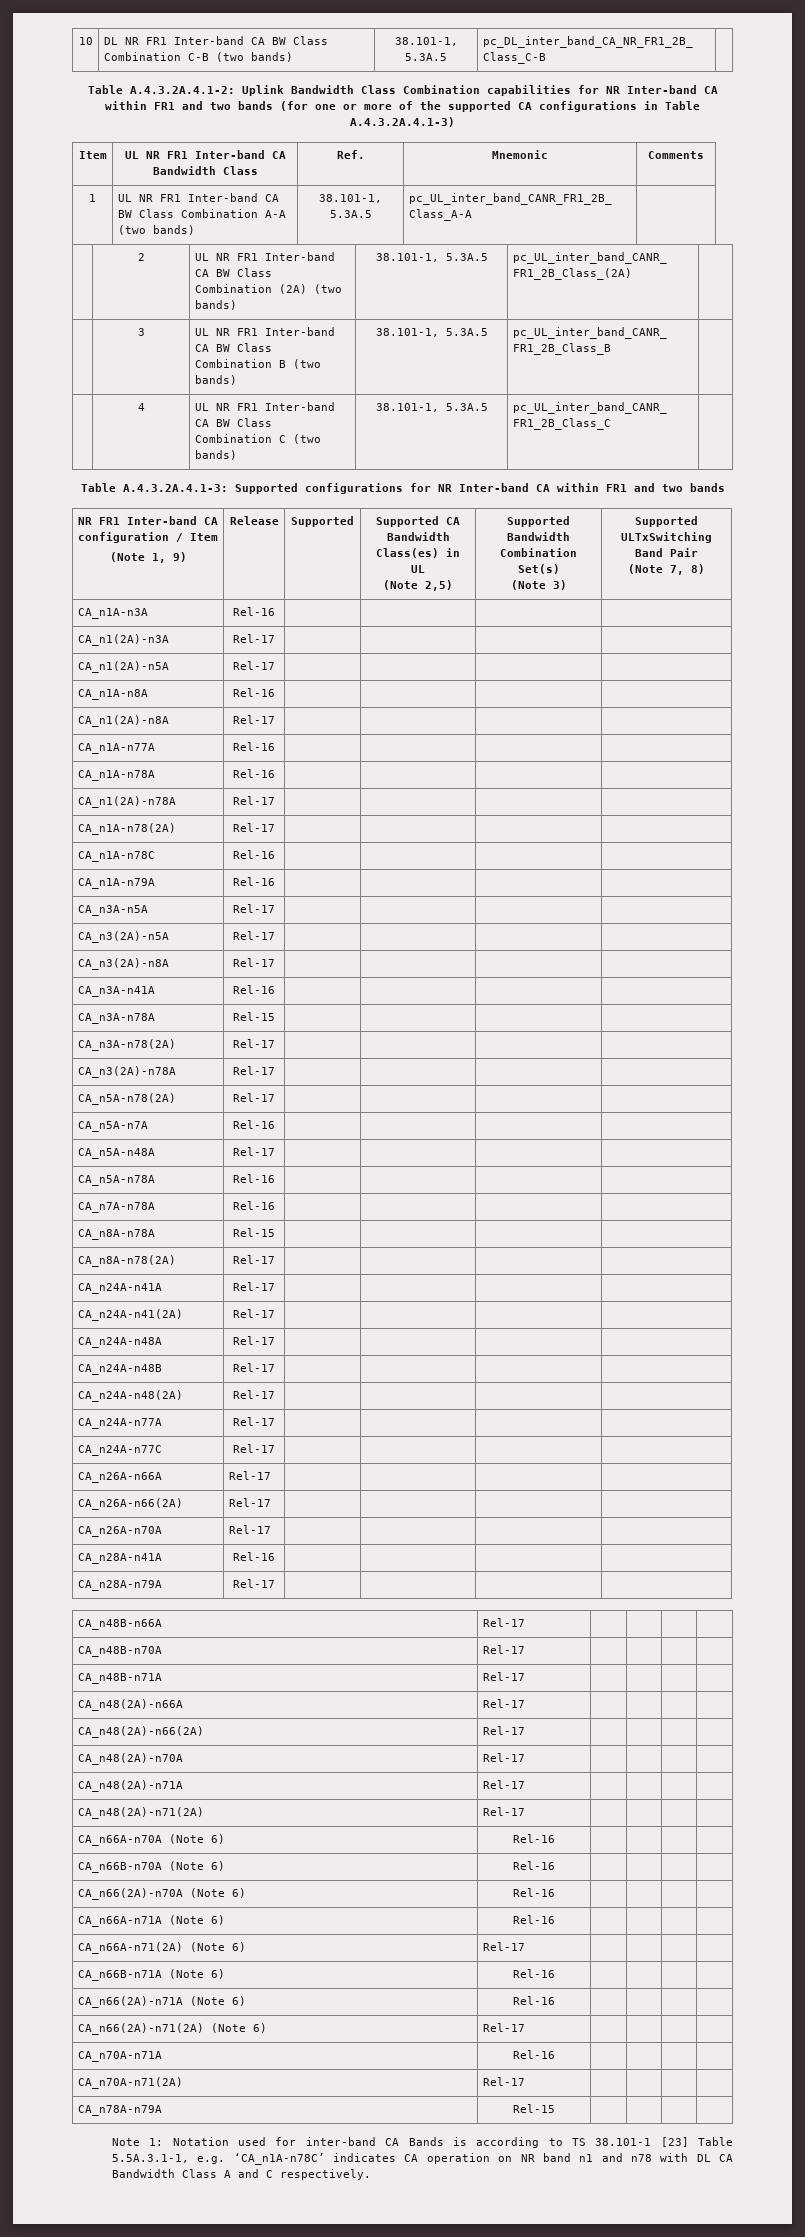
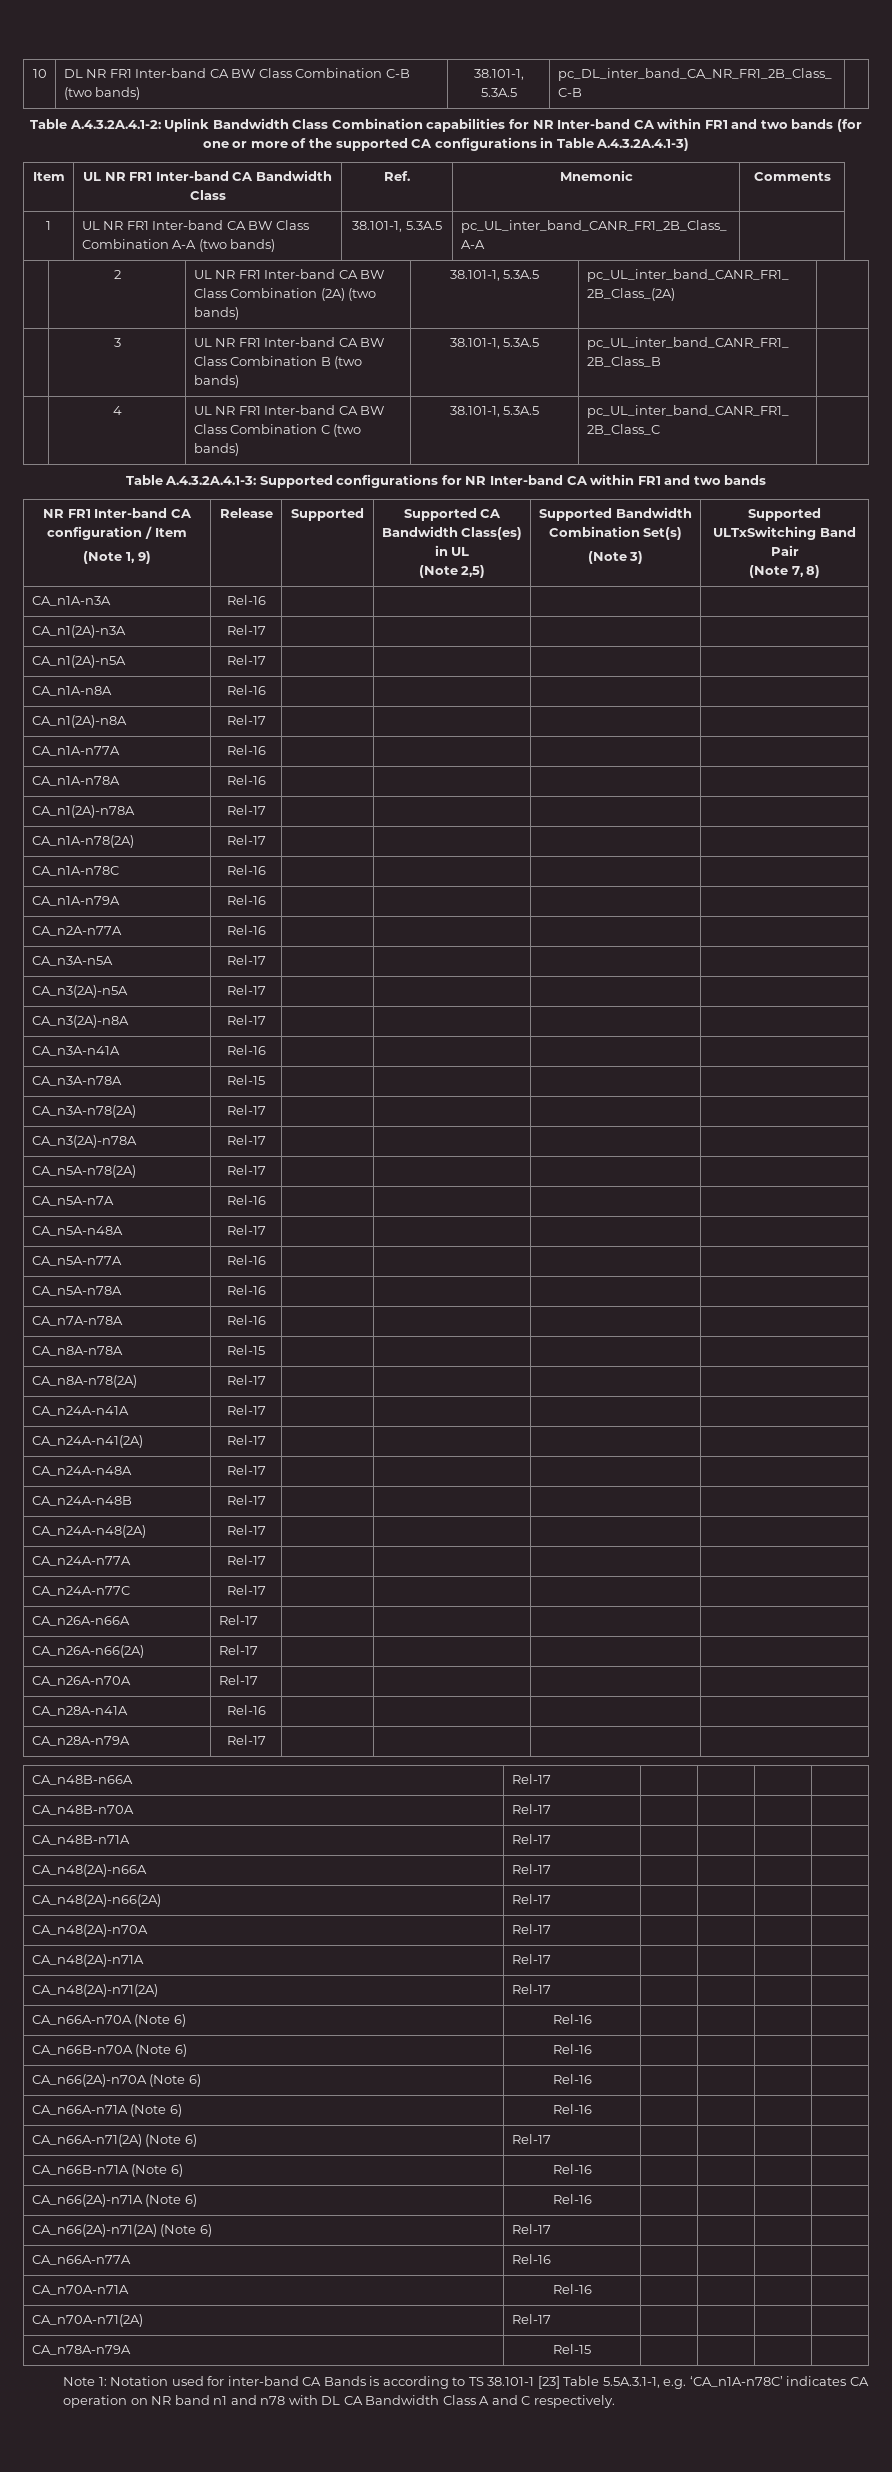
+ CA_n2A-n77A | Rel-16 | | | |
+ CA_n5A-n77A | Rel-16 | | | |
+ CA_n66A-n77A | Rel-16 | | | |

